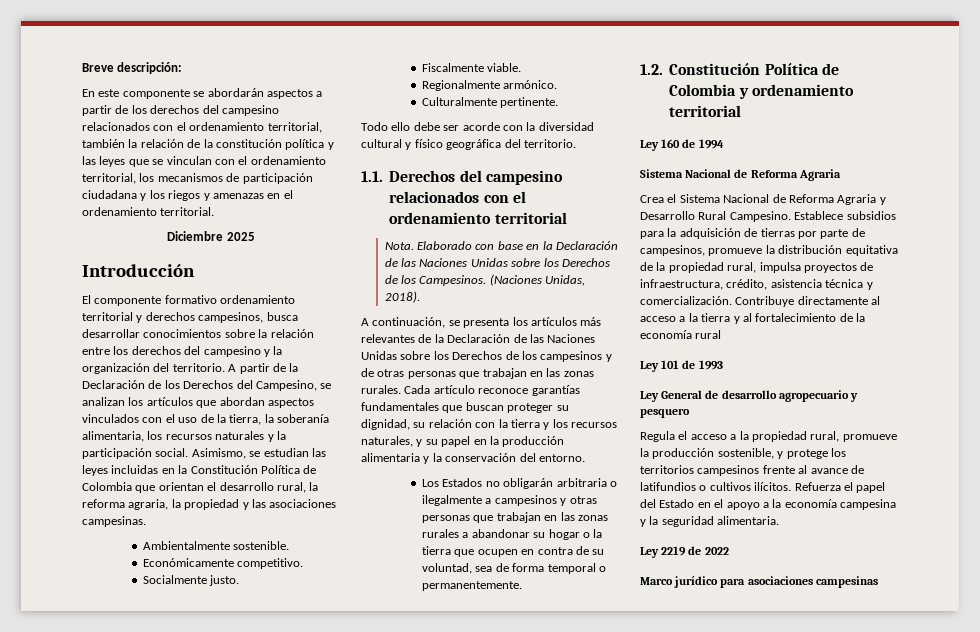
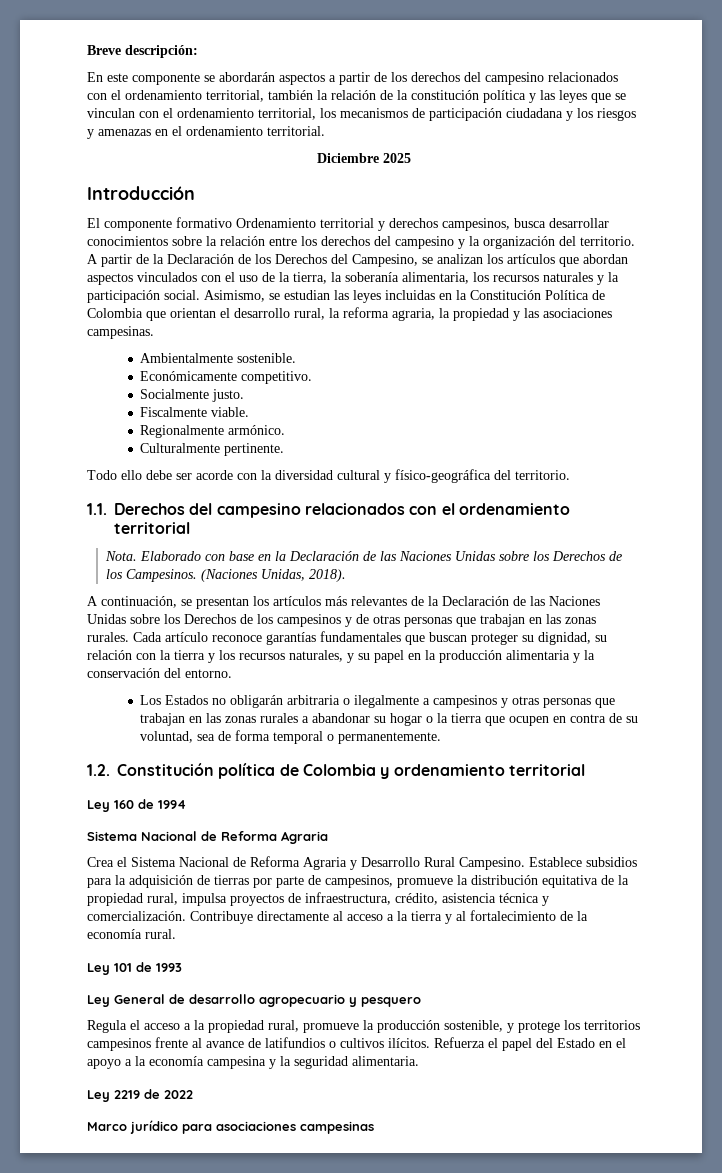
- En este componente se abordarán aspectos a partir de los derechos del campesino relacionados con el ordenamiento territorial, también la relación de la constitución política y las leyes que se vinculan con el ordenamiento territorial, los mecanismos de participación ciudadana y los riegos y amenazas en el ordenamiento territorial.
+ En este componente se abordarán aspectos a partir de los derechos del campesino relacionados con el ordenamiento territorial, también la relación de la constitución política y las leyes que se vinculan con el ordenamiento territorial, los mecanismos de participación ciudadana y los riesgos y amenazas en el ordenamiento territorial.
- El componente formativo ordenamiento territorial y derechos campesinos, busca desarrollar conocimientos sobre la relación entre los derechos del campesino y la organización del territorio.
+ El componente formativo Ordenamiento territorial y derechos campesinos, busca desarrollar conocimientos sobre la relación entre los derechos del campesino y la organización del territorio.
- Todo ello debe ser acorde con la diversidad cultural y físico geográfica del territorio.
+ Todo ello debe ser acorde con la diversidad cultural y físico-geográfica del territorio.
- A continuación, se presenta los artículos más relevantes de la Declaración de las Naciones Unidas sobre los Derechos de los campesinos y de otras personas que trabajan en las zonas rurales.
+ A continuación, se presentan los artículos más relevantes de la Declaración de las Naciones Unidas sobre los Derechos de los campesinos y de otras personas que trabajan en las zonas rurales.
- 1.2. Constitución Política de Colombia y ordenamiento territorial
+ 1.2. Constitución política de Colombia y ordenamiento territorial
- Contribuye directamente al acceso a la tierra y al fortalecimiento de la economía rural
+ Contribuye directamente al acceso a la tierra y al fortalecimiento de la economía rural.

